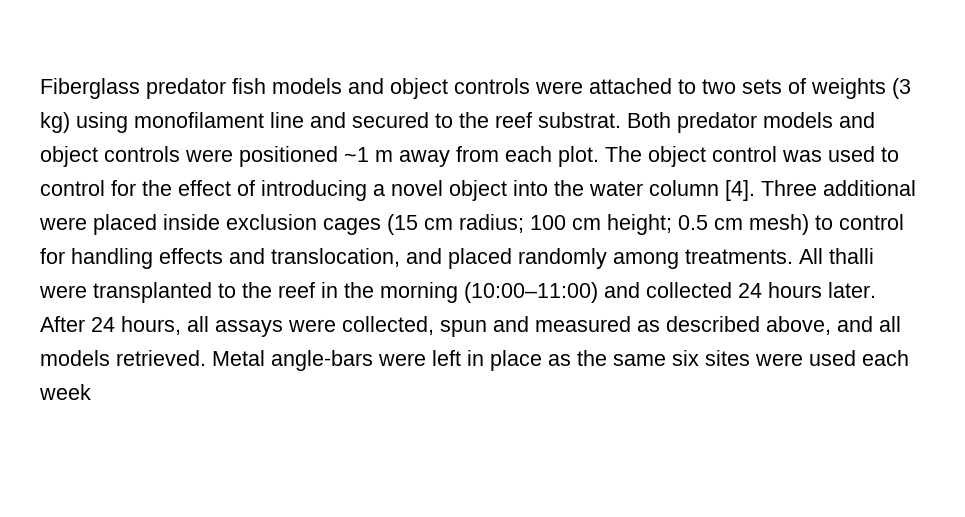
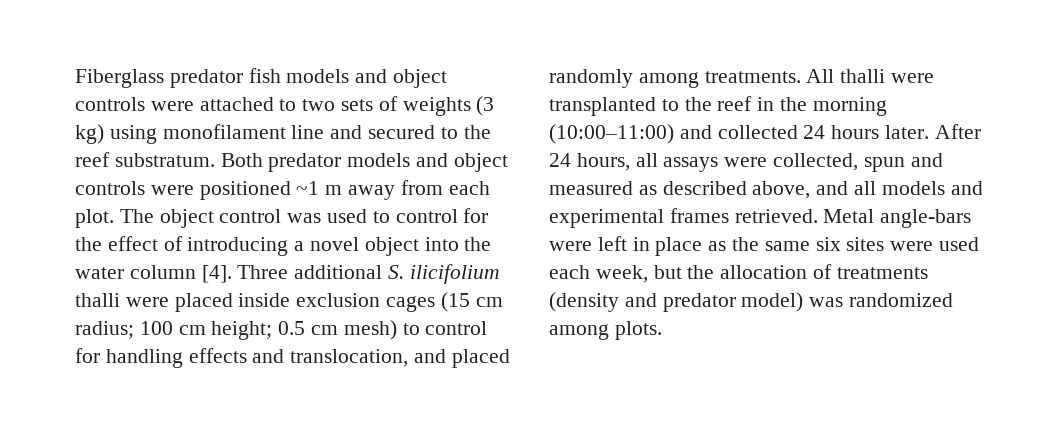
- Fiberglass predator fish models and object controls were attached to two sets of weights (3 kg) using monofilament line and secured to the reef substrat.
+ Fiberglass predator fish models and object controls were attached to two sets of weights (3 kg) using monofilament line and secured to the reef substratum.
- Three additional were placed inside exclusion cages (15 cm radius; 100 cm height; 0.5 cm mesh) to control for handling effects and translocation, and placed randomly among treatments.
+ Three additional S. ilicifolium thalli were placed inside exclusion cages (15 cm radius; 100 cm height; 0.5 cm mesh) to control for handling effects and translocation, and placed randomly among treatments.
- After 24 hours, all assays were collected, spun and measured as described above, and all models retrieved.
+ After 24 hours, all assays were collected, spun and measured as described above, and all models and experimental frames retrieved.
- Metal angle-bars were left in place as the same six sites were used each week
+ Metal angle-bars were left in place as the same six sites were used each week, but the allocation of treatments (density and predator model) was randomized among plots.

